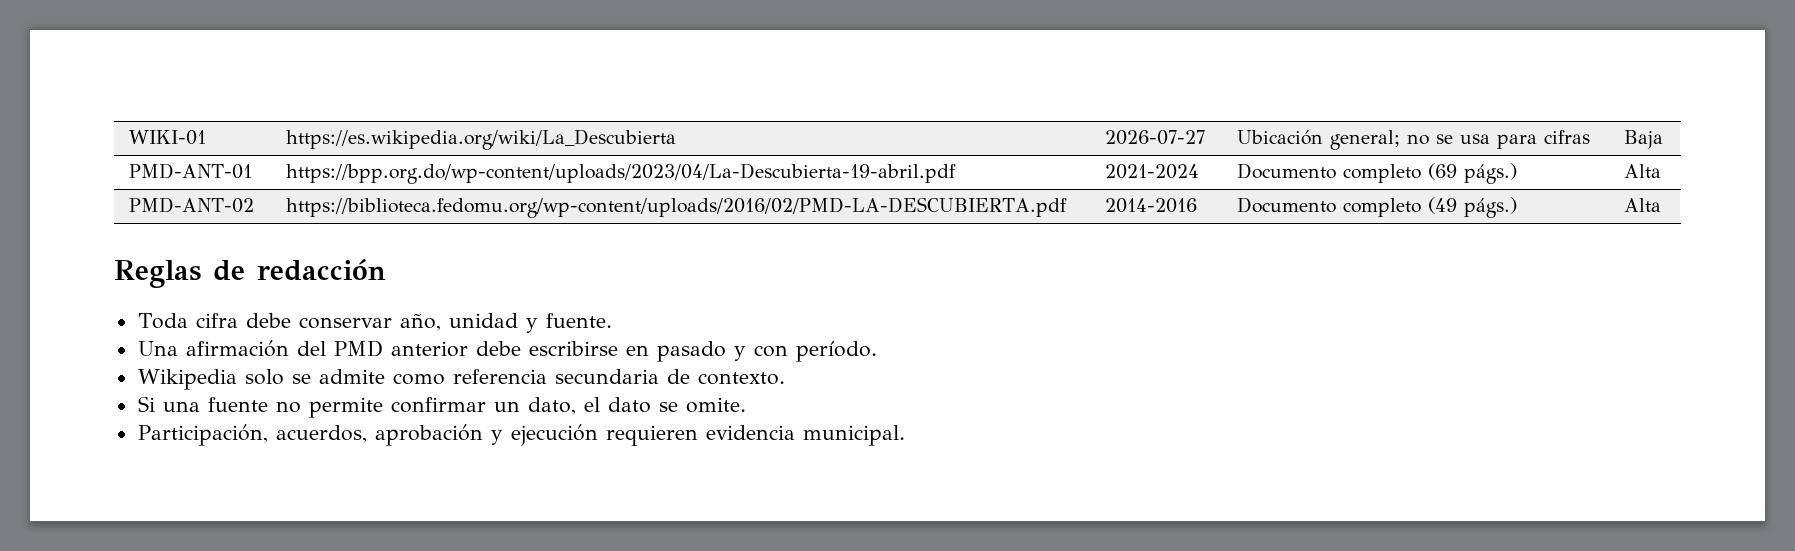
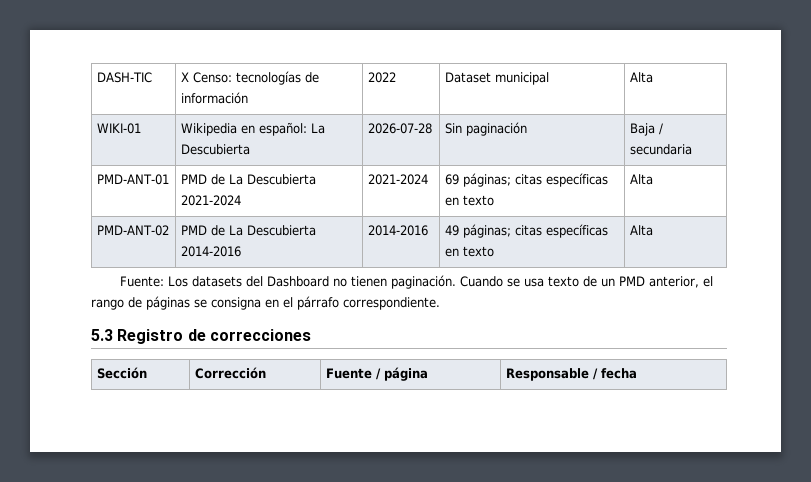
- WIKI-01 | https://es.wikipedia.org/wiki/La_Descubierta | 2026-07-27 | Ubicación general; no se usa para cifras | Baja
+ DASH-TIC | X Censo: tecnologías de información | 2022 | Dataset municipal | Alta
+ WIKI-01 | Wikipedia en español: La Descubierta | 2026-07-28 | Sin paginación | Baja / secundaria
- PMD-ANT-01 | https://bpp.org.do/wp-content/uploads/2023/04/La-Descubierta-19-abril.pdf | 2021-2024 | Documento completo (69 págs.) | Alta
- PMD-ANT-02 | https://biblioteca.fedomu.org/wp-content/uploads/2016/02/PMD-LA-DESCUBIERTA.pdf | 2014-2016 | Documento completo (49 págs.) | Alta
- Reglas de redacción
- Toda cifra debe conservar año, unidad y fuente.
- Una afirmación del PMD anterior debe escribirse en pasado y con período.
- Wikipedia solo se admite como referencia secundaria de contexto.
- Si una fuente no permite confirmar un dato, el dato se omite.
- Participación, acuerdos, aprobación y ejecución requieren evidencia municipal.
+ PMD-ANT-01 | PMD de La Descubierta 2021-2024 | 2021-2024 | 69 páginas; citas específicas en texto | Alta
+ PMD-ANT-02 | PMD de La Descubierta 2014-2016 | 2014-2016 | 49 páginas; citas específicas en texto | Alta
+ Fuente: Los datasets del Dashboard no tienen paginación. Cuando se usa texto de un PMD anterior, el rango de páginas se consigna en el párrafo correspondiente.
+ 5.3 Registro de correcciones
+ Sección | Corrección | Fuente / página | Responsable / fecha

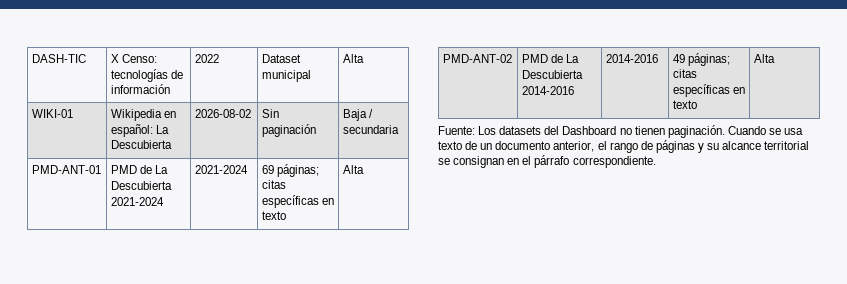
- WIKI-01 | Wikipedia en español: La Descubierta | 2026-07-28 | Sin paginación | Baja / secundaria
+ WIKI-01 | Wikipedia en español: La Descubierta | 2026-08-02 | Sin paginación | Baja / secundaria
- Cuando se usa texto de un PMD anterior, el rango de páginas se consigna en el párrafo correspondiente.
- 5.3 Registro de correcciones
- Sección | Corrección | Fuente / página | Responsable / fecha
+ Cuando se usa texto de un documento anterior, el rango de páginas y su alcance territorial se consignan en el párrafo correspondiente.

